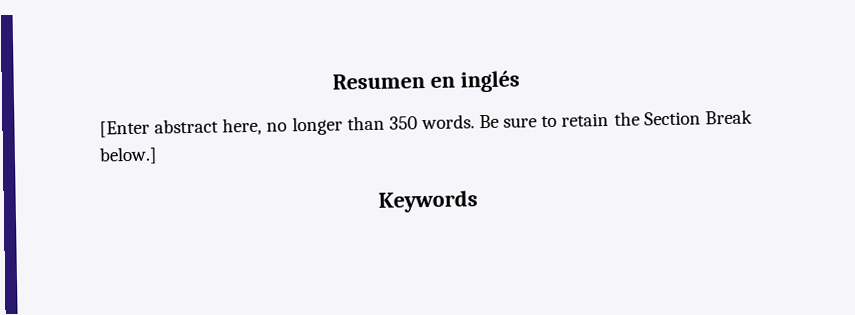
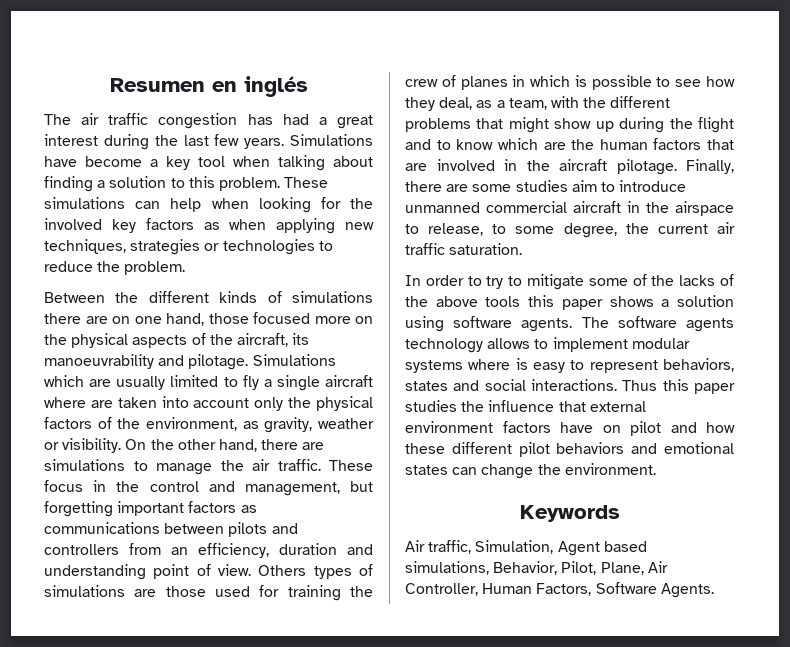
- [Enter abstract here, no longer than 350 words. Be sure to retain the Section Break below.]
+ The air traffic congestion has had a great interest during the last few years. Simulations have become a key tool when talking about finding a solution to this problem. These simulations can help when looking for the involved key factors as when applying new techniques, strategies or technologies to reduce the problem.
+ Between the different kinds of simulations there are on one hand, those focused more on the physical aspects of the aircraft, its manoeuvrability and pilotage. Simulations which are usually limited to fly a single aircraft where are taken into account only the physical factors of the environment, as gravity, weather or visibility. On the other hand, there are simulations to manage the air traffic. These focus in the control and management, but forgetting important factors as communications between pilots and controllers from an efficiency, duration and understanding point of view. Others types of simulations are those used for training the crew of planes in which is possible to see how they deal, as a team, with the different problems that might show up during the flight and to know which are the human factors that are involved in the aircraft pilotage. Finally, there are some studies aim to introduce unmanned commercial aircraft in the airspace to release, to some degree, the current air traffic saturation.
+ In order to try to mitigate some of the lacks of the above tools this paper shows a solution using software agents. The software agents technology allows to implement modular systems where is easy to represent behaviors, states and social interactions. Thus this paper studies the influence that external environment factors have on pilot and how these different pilot behaviors and emotional states can change the environment.
  Keywords
+ Air traffic, Simulation, Agent based simulations, Behavior, Pilot, Plane, Air Controller, Human Factors, Software Agents.

